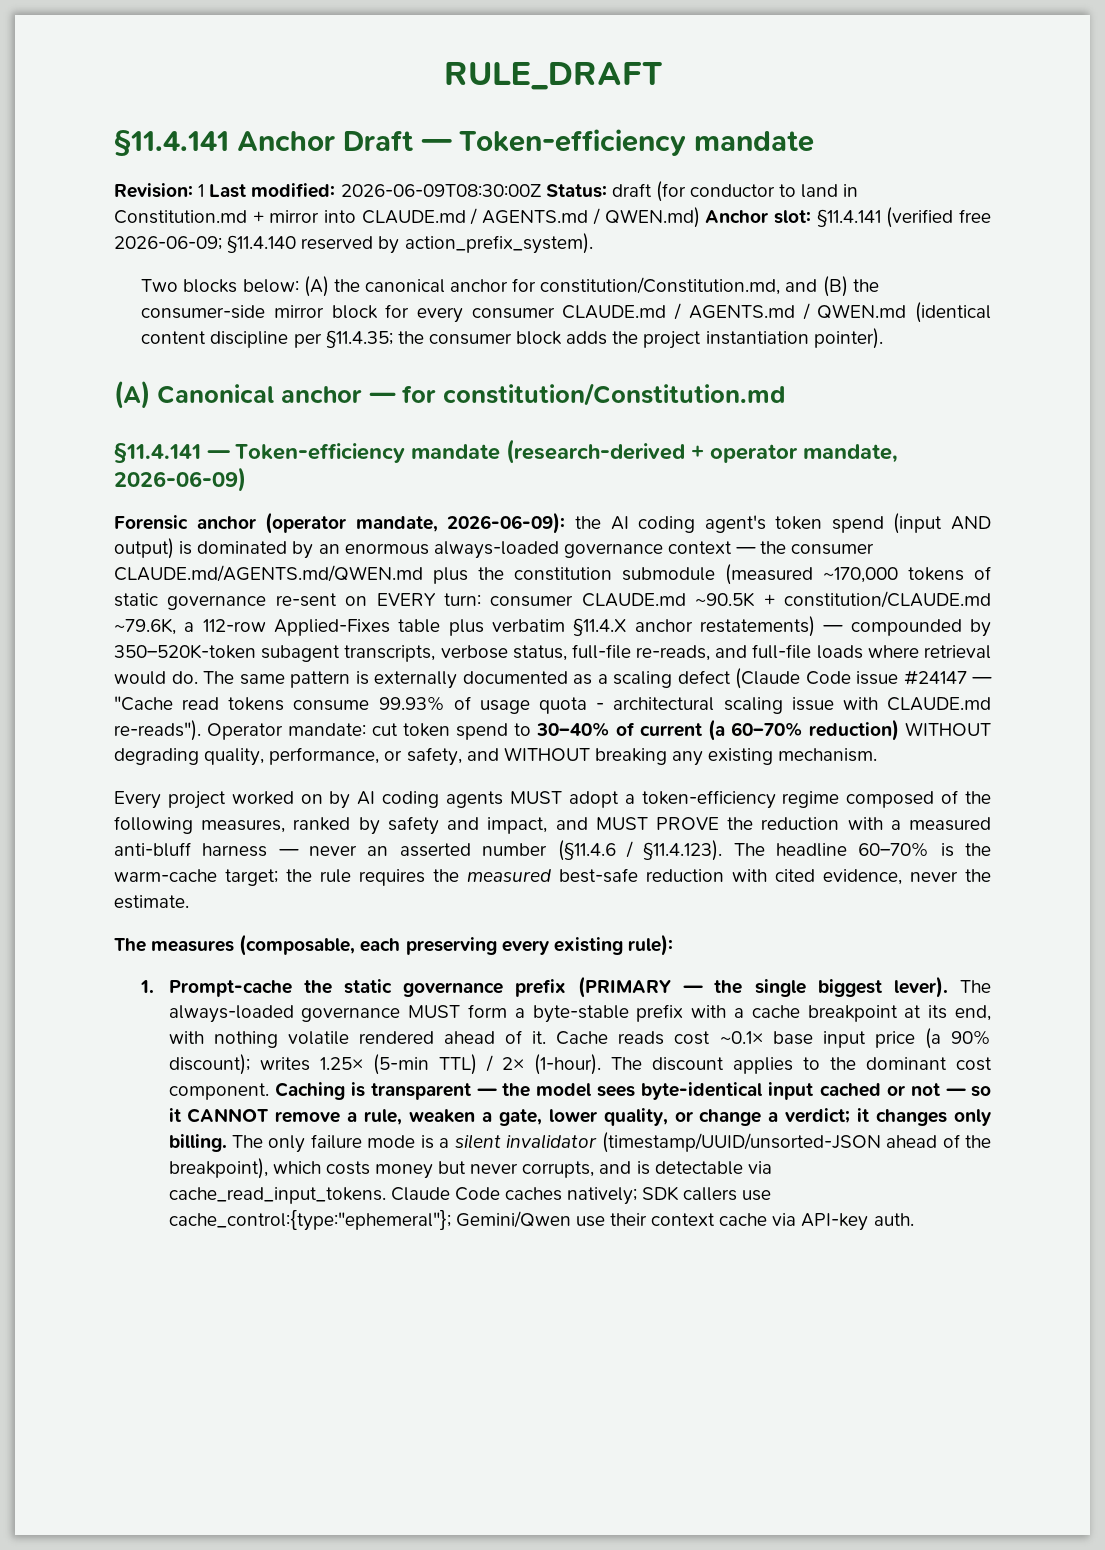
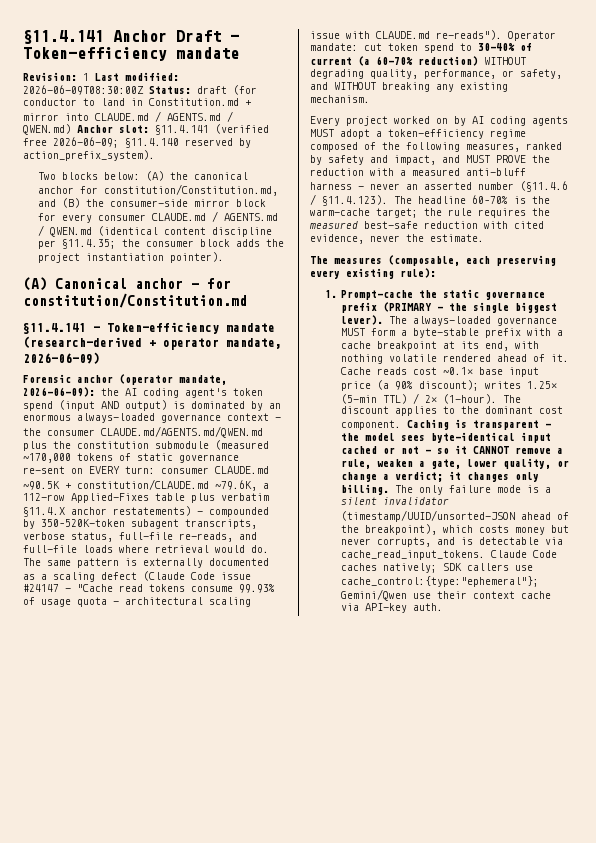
- RULE_DRAFT

